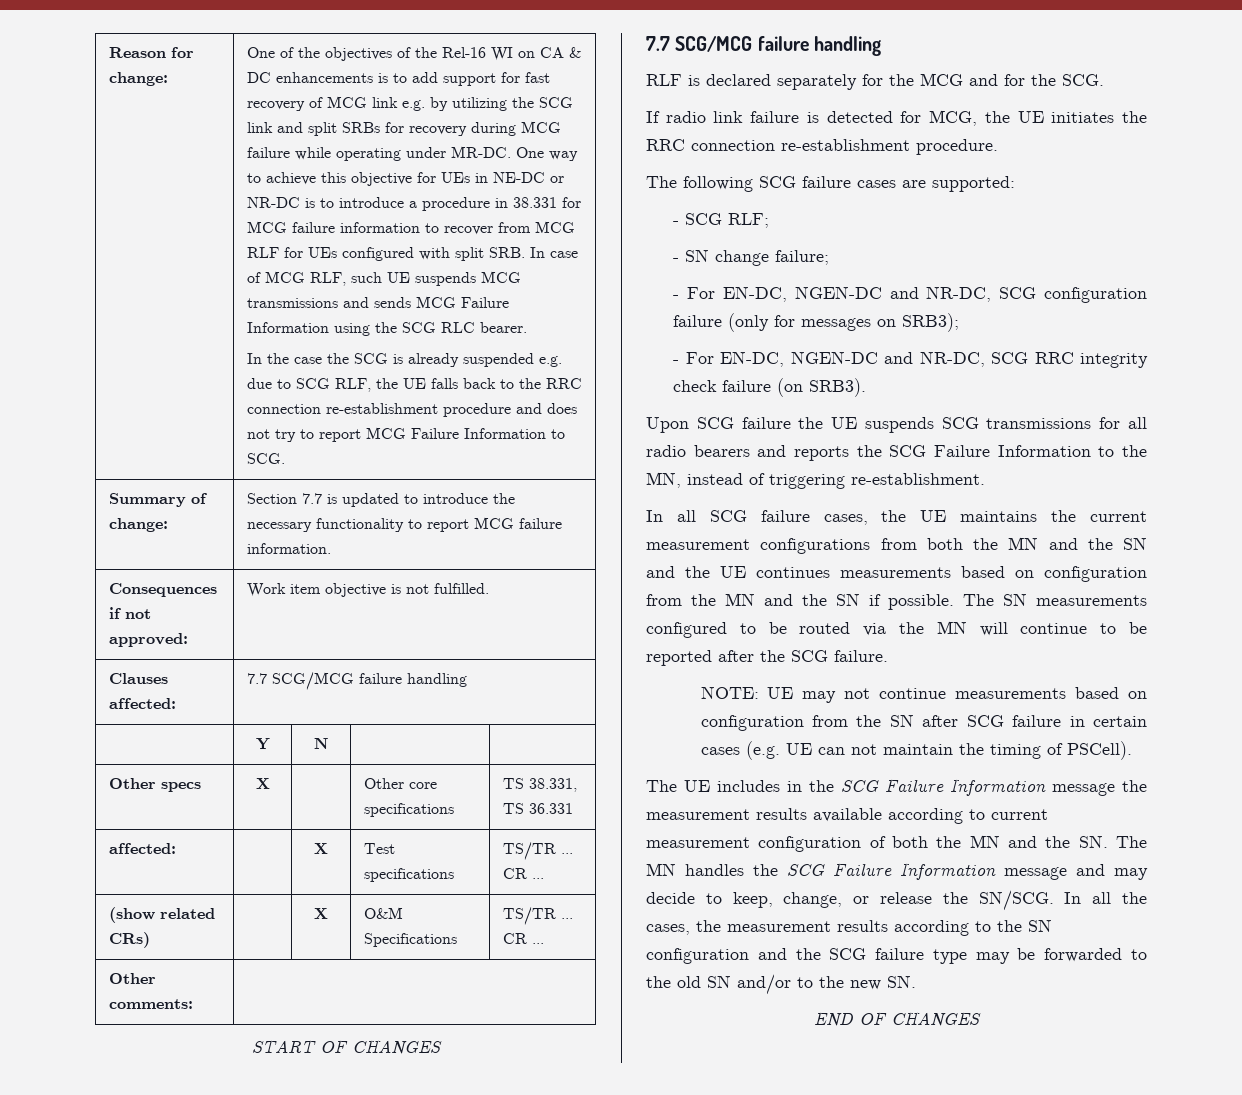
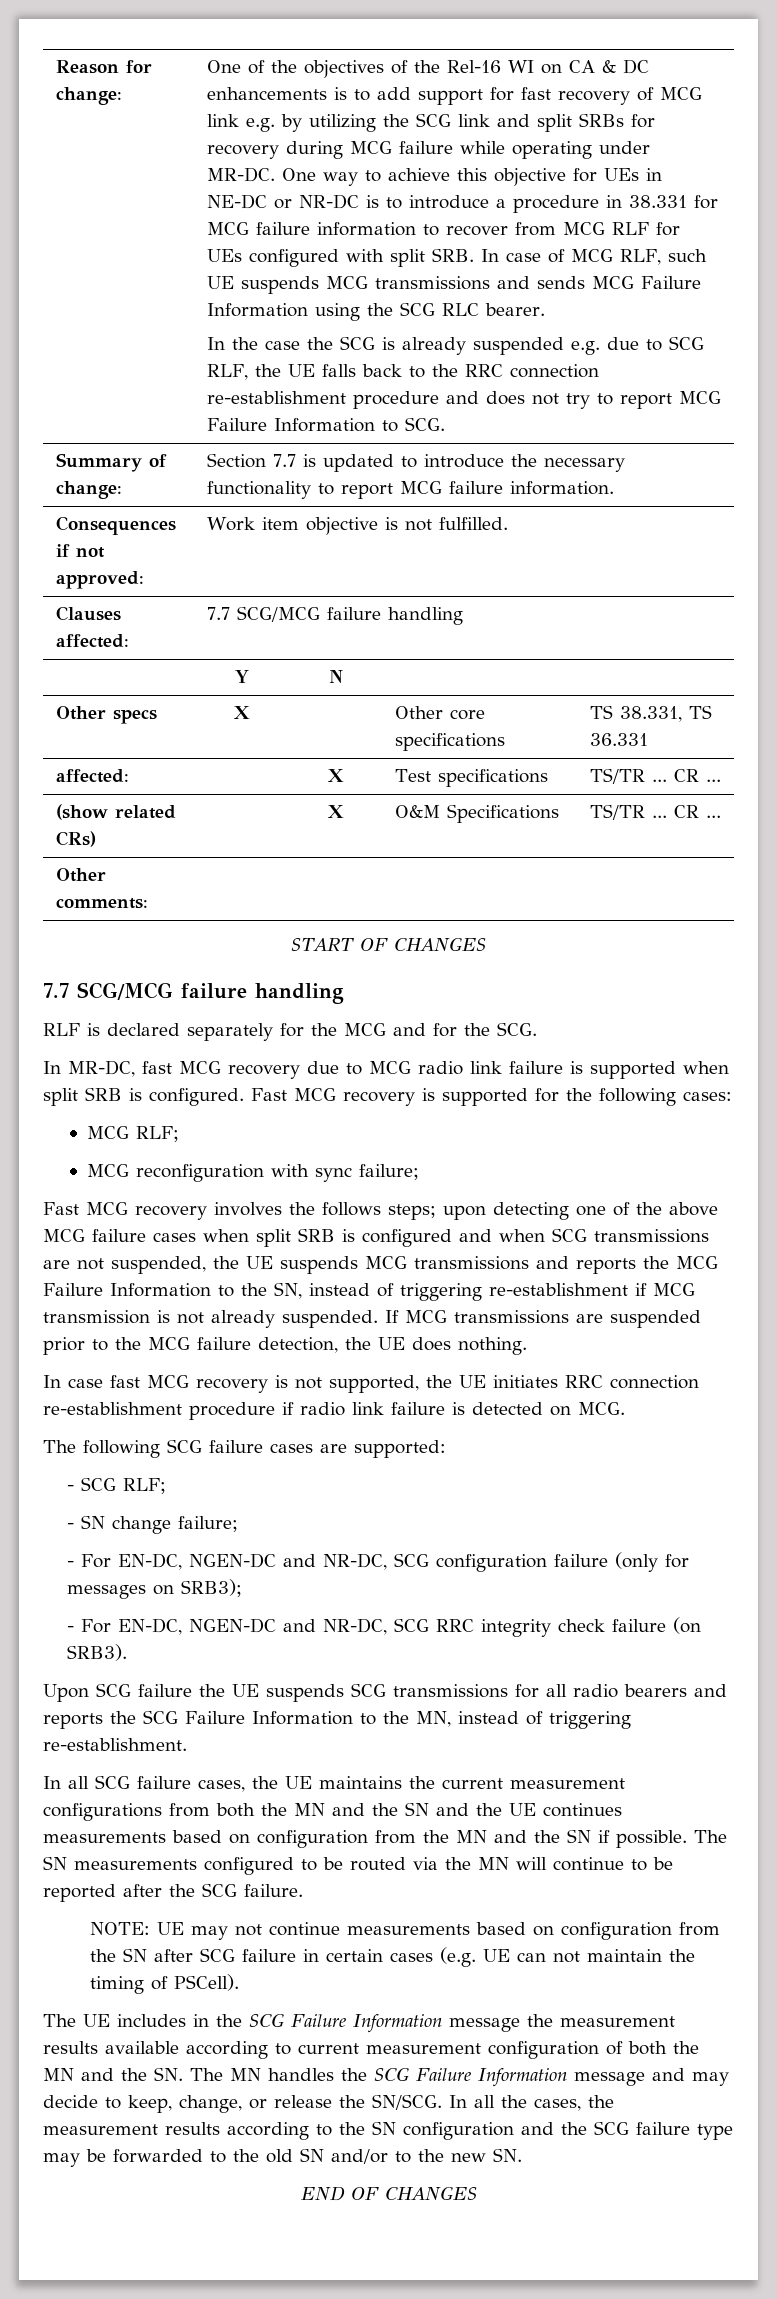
- If radio link failure is detected for MCG, the UE initiates the RRC connection re-establishment procedure.
+ In MR-DC, fast MCG recovery due to MCG radio link failure is supported when split SRB is configured. Fast MCG recovery is supported for the following cases:
+ MCG RLF;
+ MCG reconfiguration with sync failure;
+ Fast MCG recovery involves the follows steps; upon detecting one of the above MCG failure cases when split SRB is configured and when SCG transmissions are not suspended, the UE suspends MCG transmissions and reports the MCG Failure Information to the SN, instead of triggering re-establishment if MCG transmission is not already suspended. If MCG transmissions are suspended prior to the MCG failure detection, the UE does nothing.
+ In case fast MCG recovery is not supported, the UE initiates RRC connection re-establishment procedure if radio link failure is detected on MCG.

